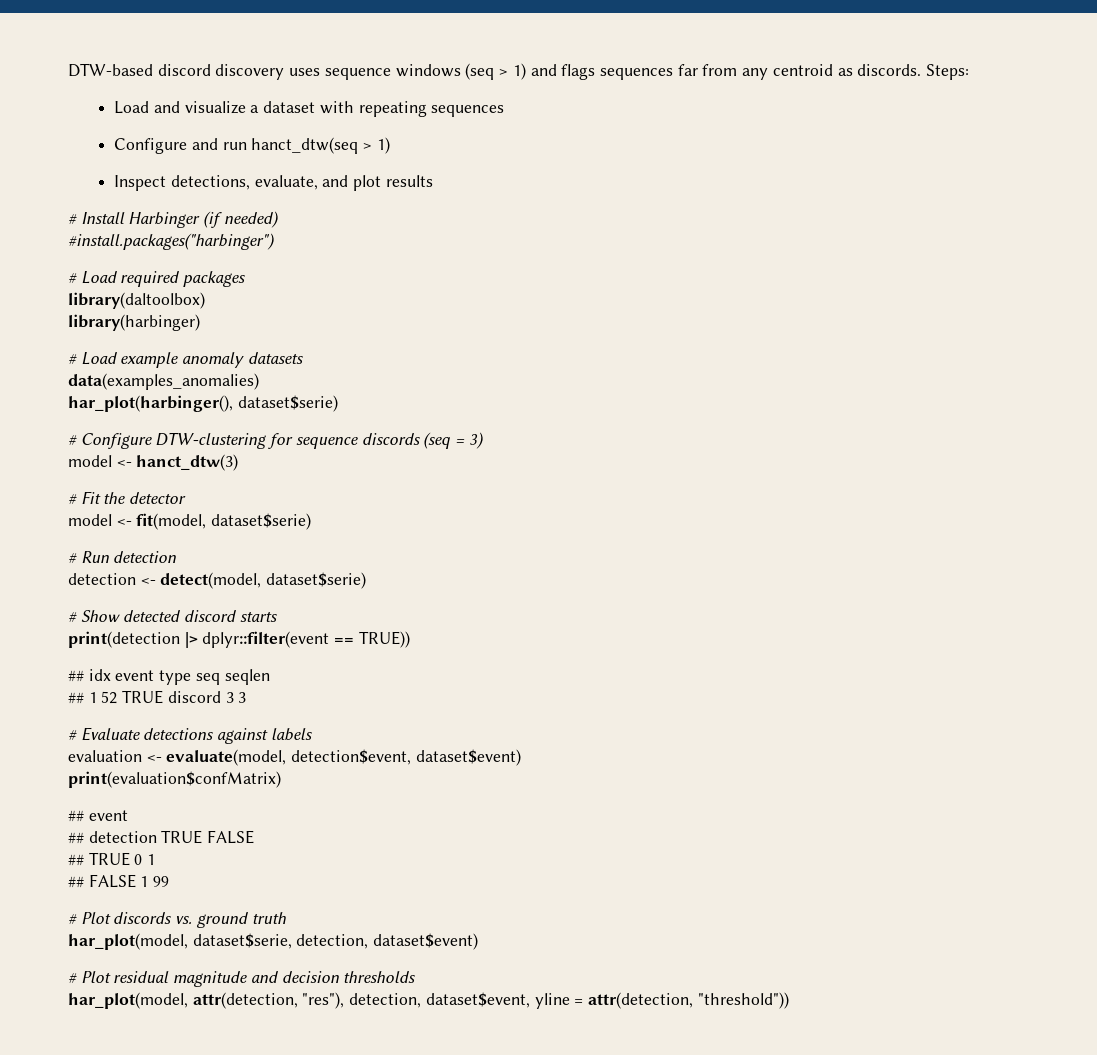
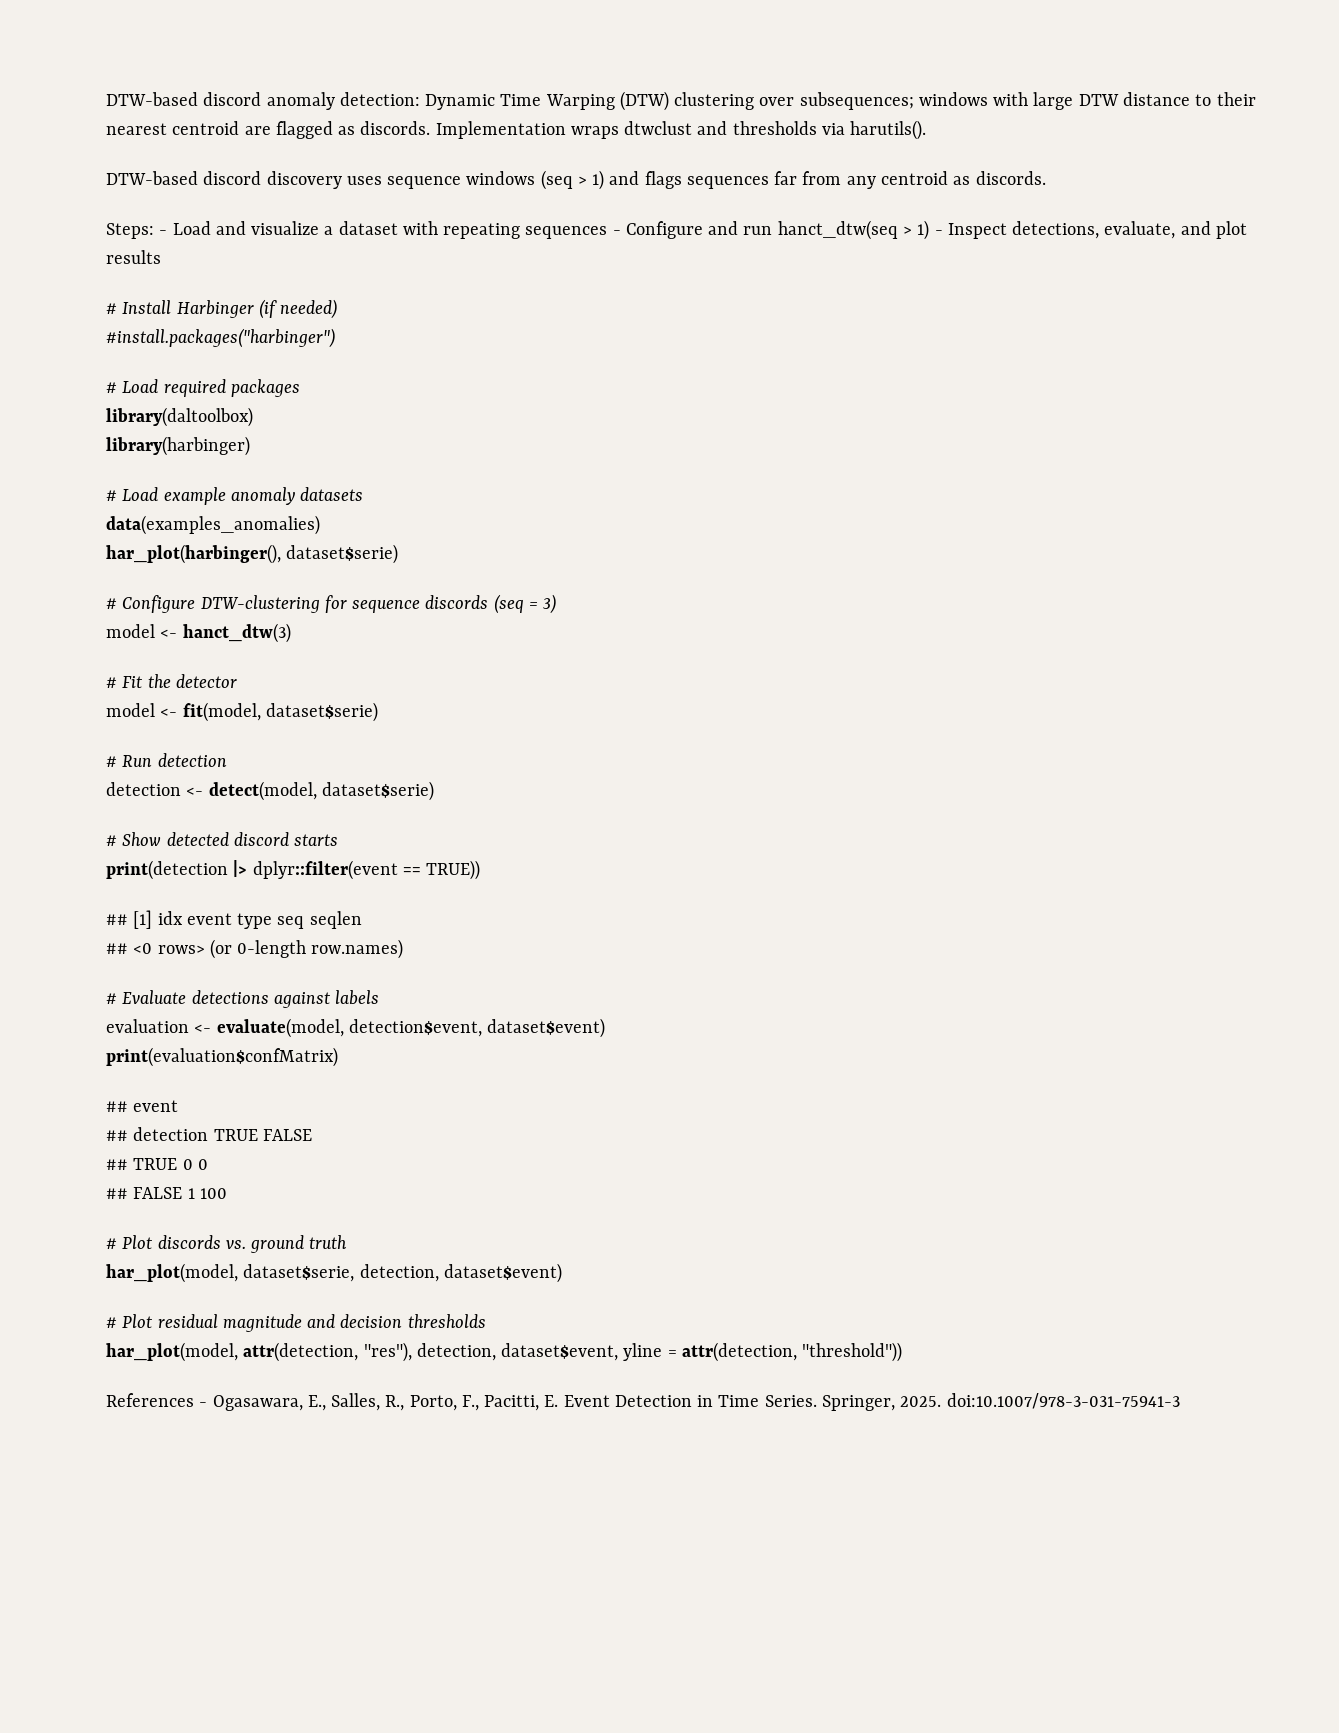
- DTW-based discord discovery uses sequence windows (seq > 1) and flags sequences far from any centroid as discords. Steps:
- Load and visualize a dataset with repeating sequences
- Configure and run hanct_dtw(seq > 1)
- Inspect detections, evaluate, and plot results
+ DTW-based discord anomaly detection: Dynamic Time Warping (DTW) clustering over subsequences; windows with large DTW distance to their nearest centroid are flagged as discords. Implementation wraps dtwclust and thresholds via harutils().
+ DTW-based discord discovery uses sequence windows (seq > 1) and flags sequences far from any centroid as discords.
+ Steps: - Load and visualize a dataset with repeating sequences - Configure and run hanct_dtw(seq > 1) - Inspect detections, evaluate, and plot results
- ## idx event type seq seqlen
+ ## [1] idx event type seq seqlen
- ## 1 52 TRUE discord 3 3
+ ## <0 rows> (or 0-length row.names)
- ## TRUE 0 1
+ ## TRUE 0 0
- ## FALSE 1 99
+ ## FALSE 1 100
+ References - Ogasawara, E., Salles, R., Porto, F., Pacitti, E. Event Detection in Time Series. Springer, 2025. doi:10.1007/978-3-031-75941-3

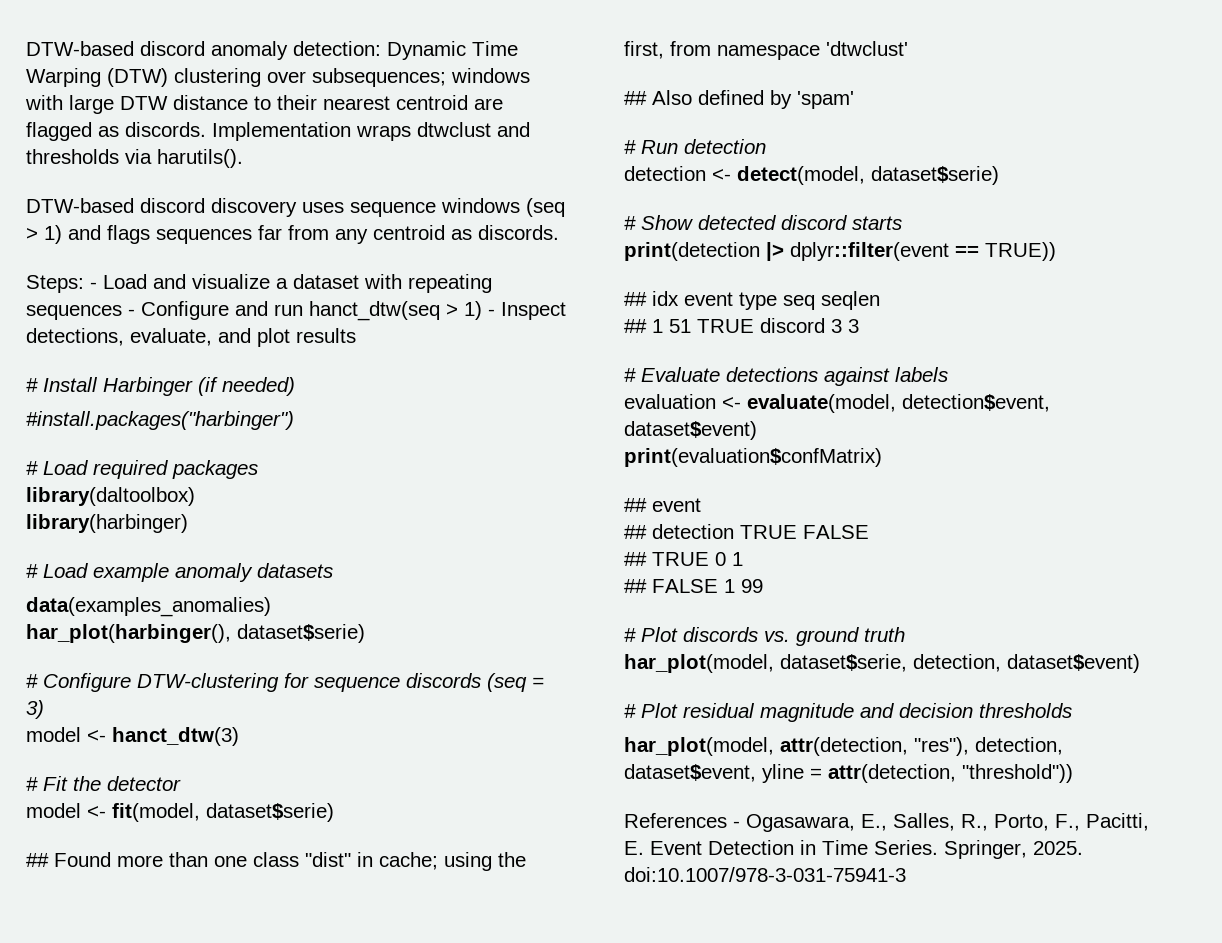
+ ## Found more than one class "dist" in cache; using the first, from namespace 'dtwclust'
+ ## Also defined by 'spam'
- ## [1] idx event type seq seqlen
+ ## idx event type seq seqlen
- ## <0 rows> (or 0-length row.names)
+ ## 1 51 TRUE discord 3 3
- ## TRUE 0 0
+ ## TRUE 0 1
- ## FALSE 1 100
+ ## FALSE 1 99

